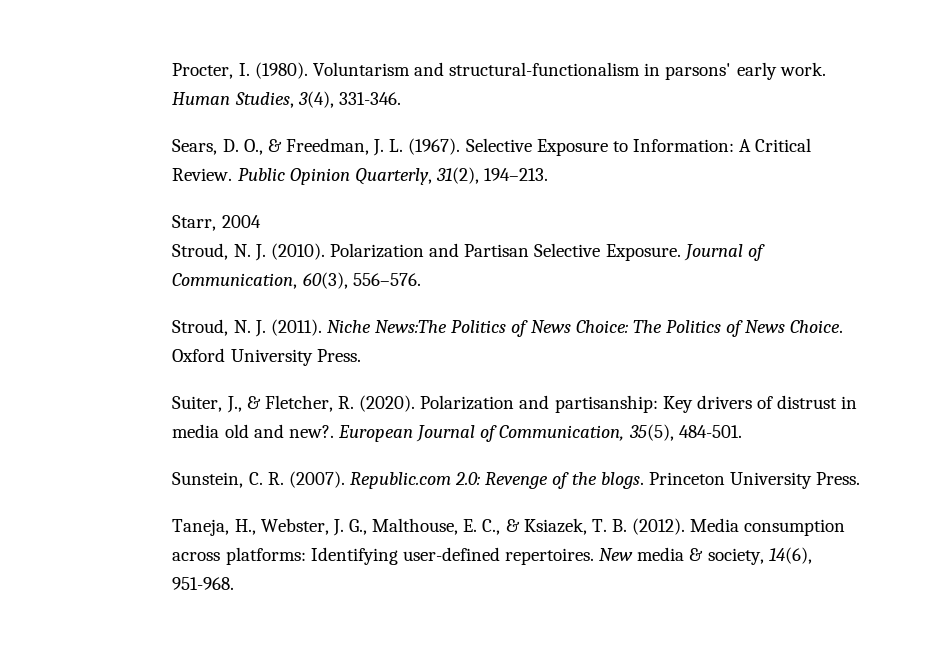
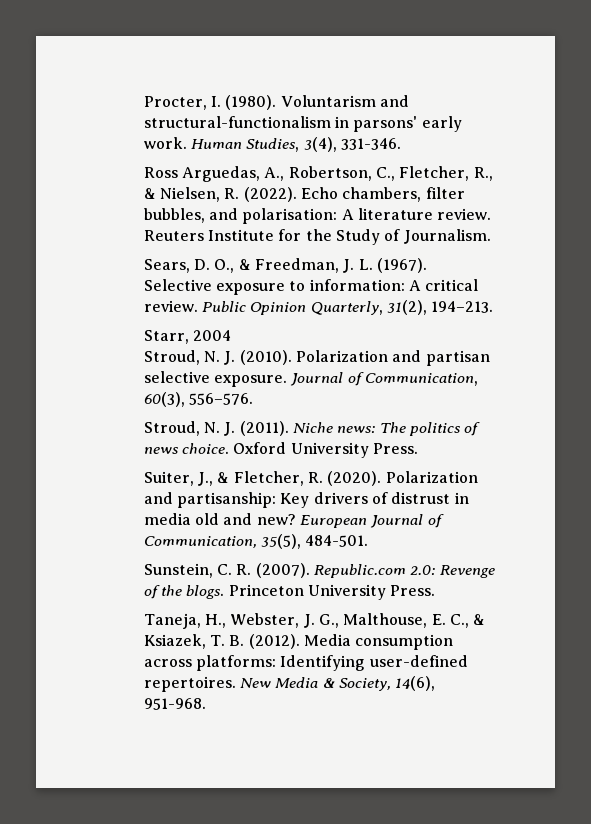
+ Ross Arguedas, A., Robertson, C., Fletcher, R., & Nielsen, R. (2022). Echo chambers, filter bubbles, and polarisation: A literature review. Reuters Institute for the Study of Journalism.
- Selective Exposure to Information: A Critical Review.
+ Selective exposure to information: A critical review.
- Polarization and Partisan Selective Exposure.
+ Polarization and partisan selective exposure.
- Niche News:The Politics of News Choice: The Politics of News Choice.
+ Niche news: The politics of news choice.
- Polarization and partisanship: Key drivers of distrust in media old and new?.
+ Polarization and partisanship: Key drivers of distrust in media old and new?
- New media & society, 14(6), 951-968.
+ New Media & Society, 14(6), 951-968.

